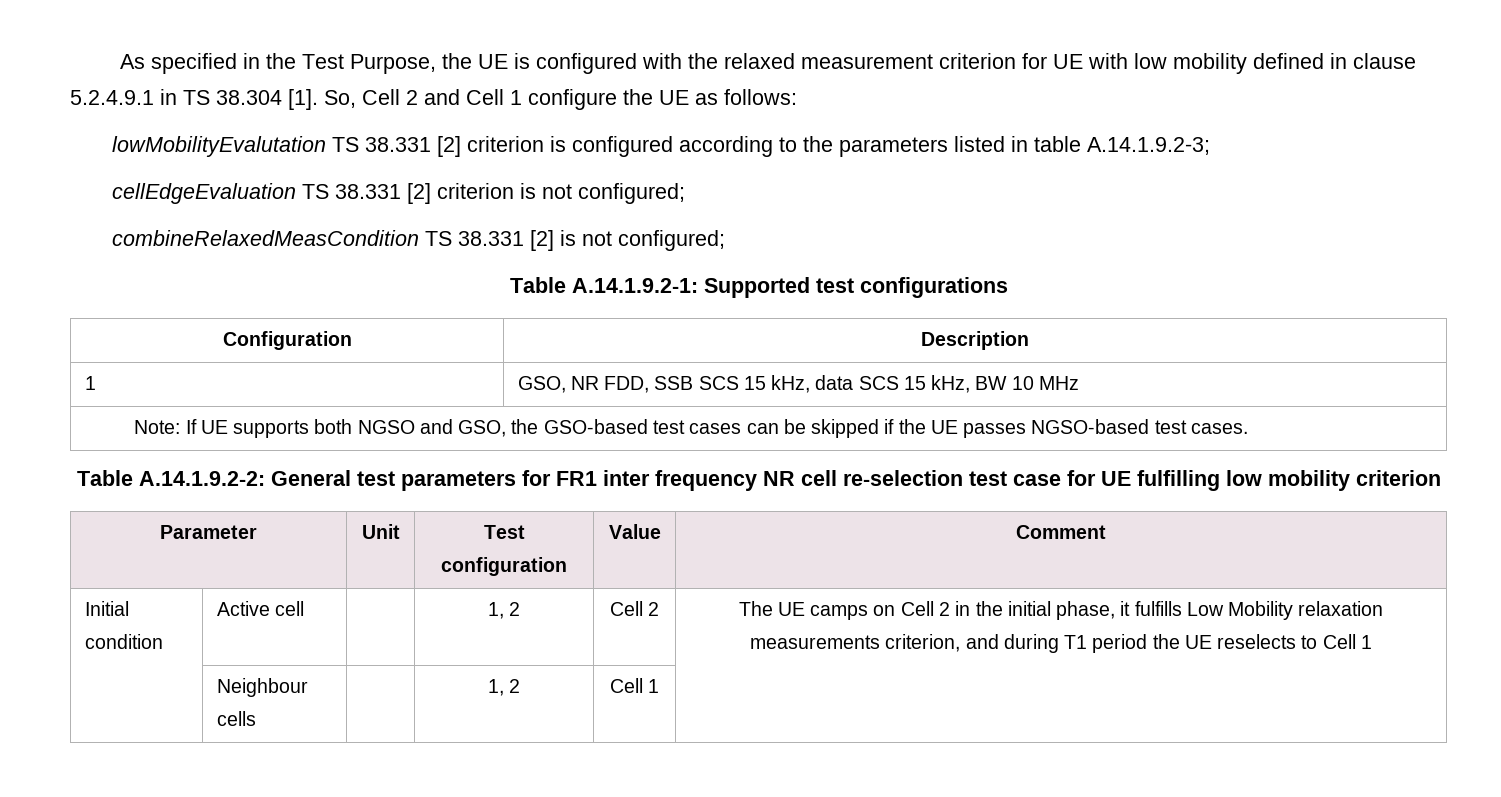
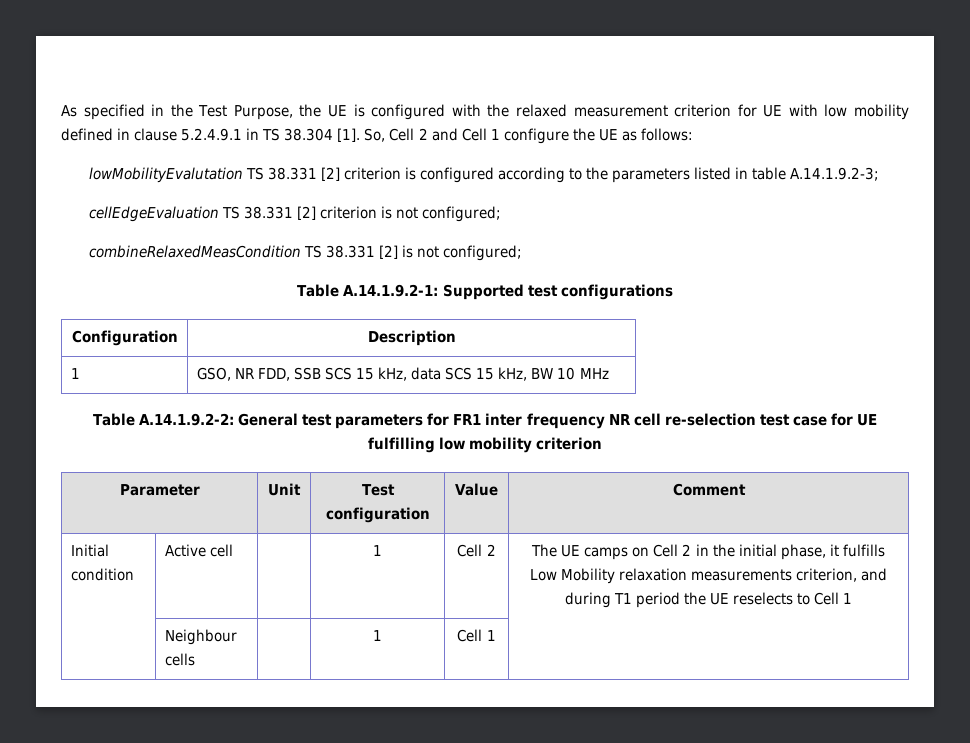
- Note: If UE supports both NGSO and GSO, the GSO-based test cases can be skipped if the UE passes NGSO-based test cases.
- Initial condition | Active cell | | 1, 2 | Cell 2 | The UE camps on Cell 2 in the initial phase, it fulfills Low Mobility relaxation measurements criterion, and during T1 period the UE reselects to Cell 1
+ Initial condition | Active cell | | 1 | Cell 2 | The UE camps on Cell 2 in the initial phase, it fulfills Low Mobility relaxation measurements criterion, and during T1 period the UE reselects to Cell 1
- | Neighbour cells | | 1, 2 | Cell 1 |
+ | Neighbour cells | | 1 | Cell 1 |

